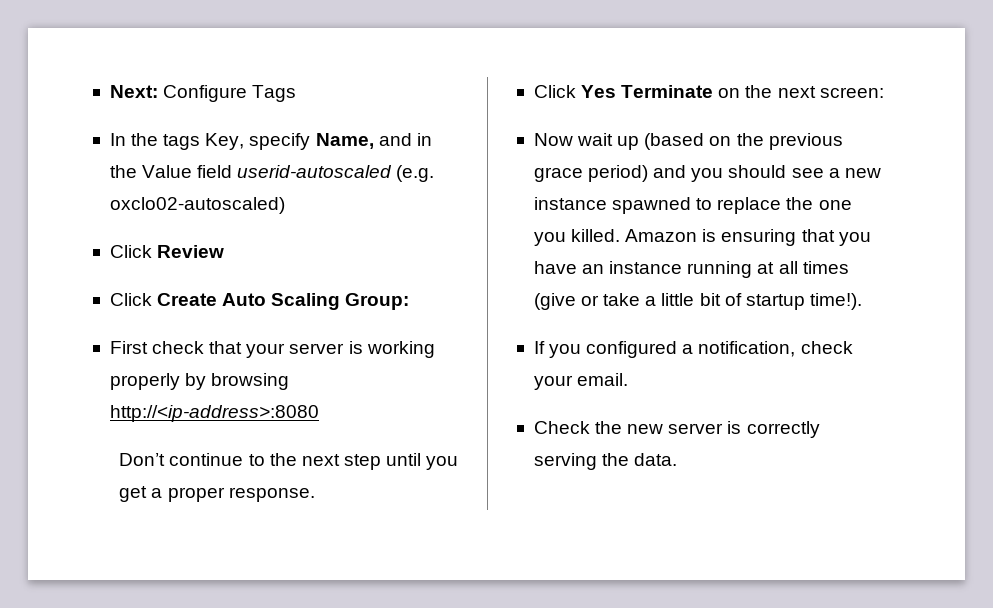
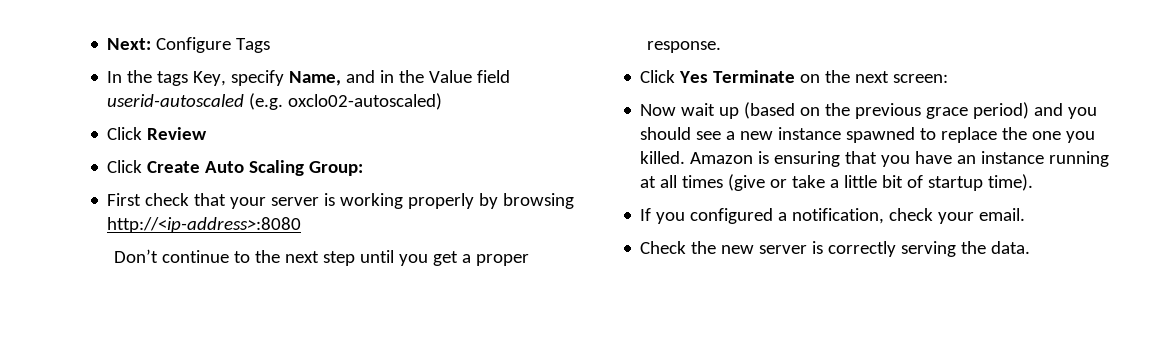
- Amazon is ensuring that you have an instance running at all times (give or take a little bit of startup time!).
+ Amazon is ensuring that you have an instance running at all times (give or take a little bit of startup time).

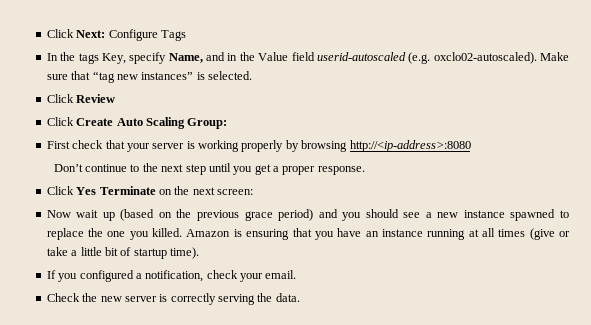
- Next: Configure Tags
+ Click Next: Configure Tags
- In the tags Key, specify Name, and in the Value field userid-autoscaled (e.g. oxclo02-autoscaled)
+ In the tags Key, specify Name, and in the Value field userid-autoscaled (e.g. oxclo02-autoscaled). Make sure that “tag new instances” is selected.

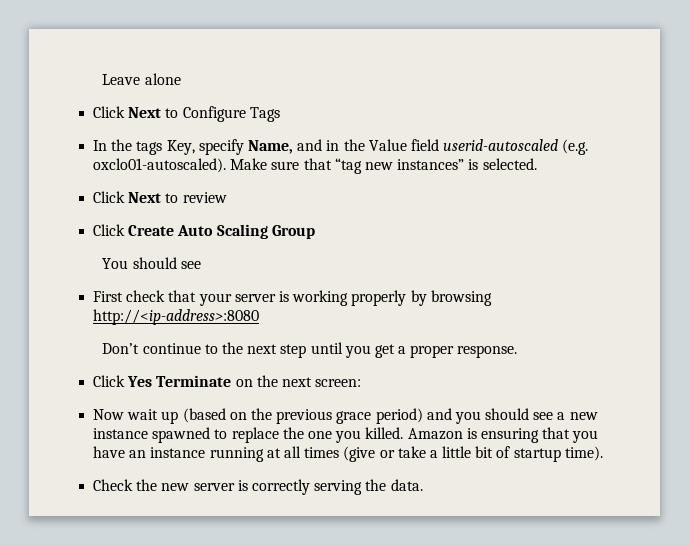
- Click Next: Configure Tags
+ Leave alone
+ Click Next to Configure Tags
- In the tags Key, specify Name, and in the Value field userid-autoscaled (e.g. oxclo02-autoscaled).
+ In the tags Key, specify Name, and in the Value field userid-autoscaled (e.g. oxclo01-autoscaled).
- Click Review
+ Click Next to review
- Click Create Auto Scaling Group:
+ Click Create Auto Scaling Group
+ You should see
- If you configured a notification, check your email.

